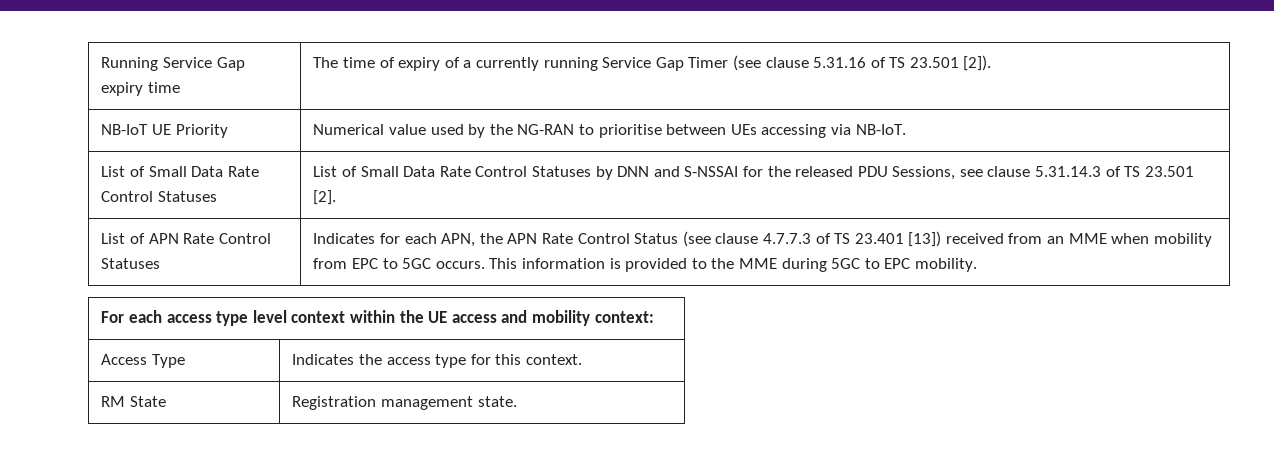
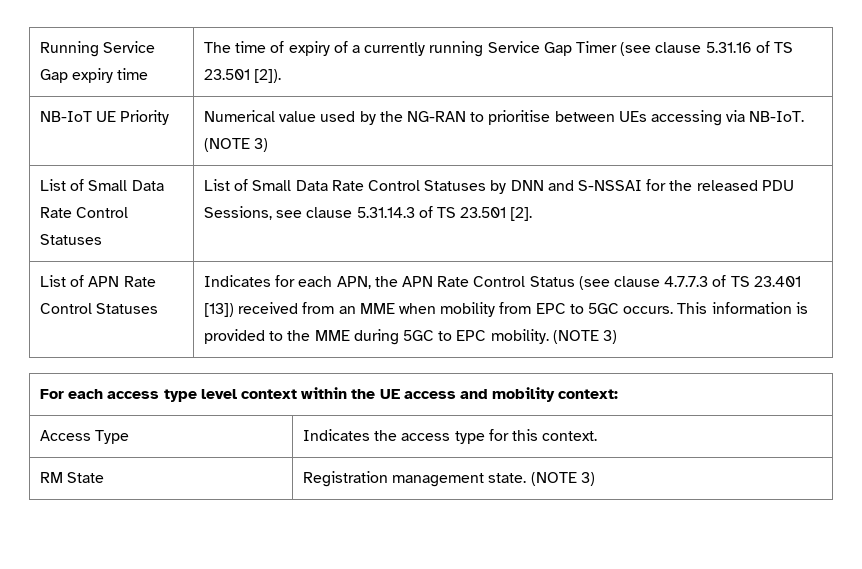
- NB-IoT UE Priority | Numerical value used by the NG-RAN to prioritise between UEs accessing via NB-IoT.
+ NB-IoT UE Priority | Numerical value used by the NG-RAN to prioritise between UEs accessing via NB-IoT. (NOTE 3)
- This information is provided to the MME during 5GC to EPC mobility.
+ This information is provided to the MME during 5GC to EPC mobility. (NOTE 3)
- RM State | Registration management state.
+ RM State | Registration management state. (NOTE 3)

